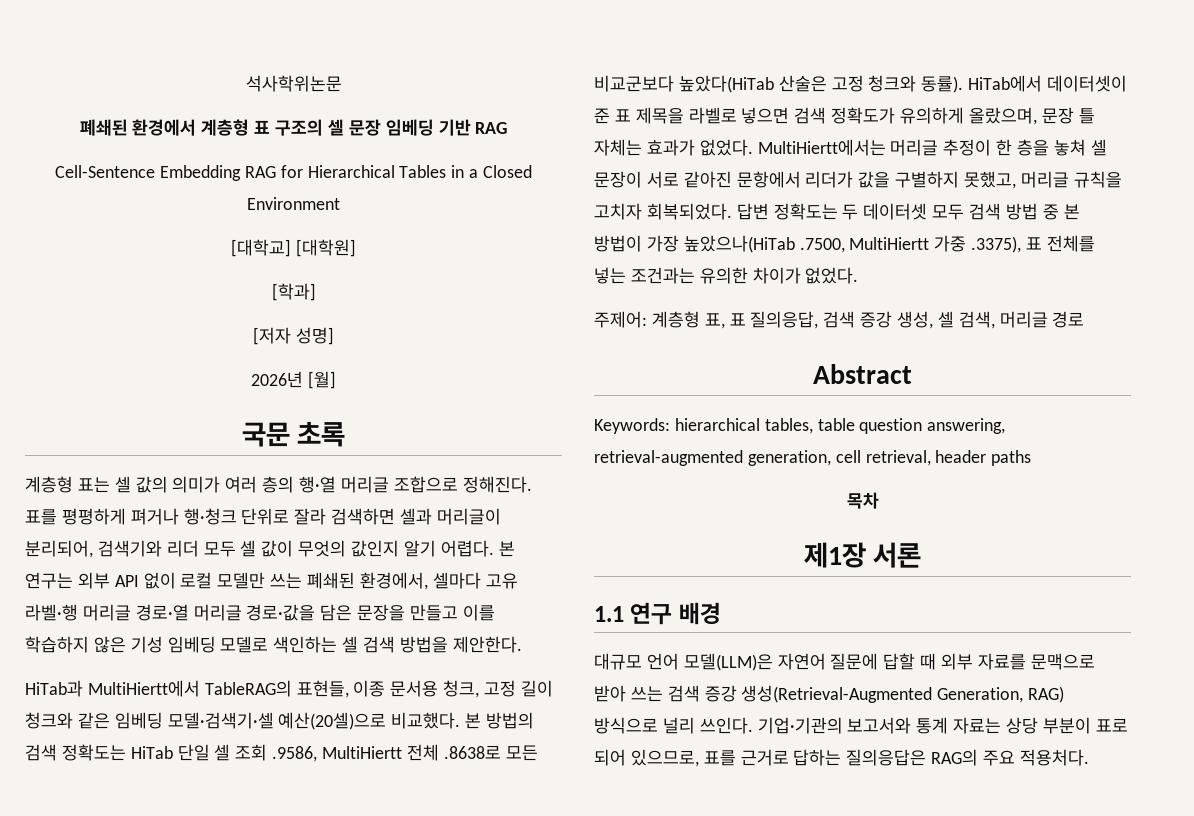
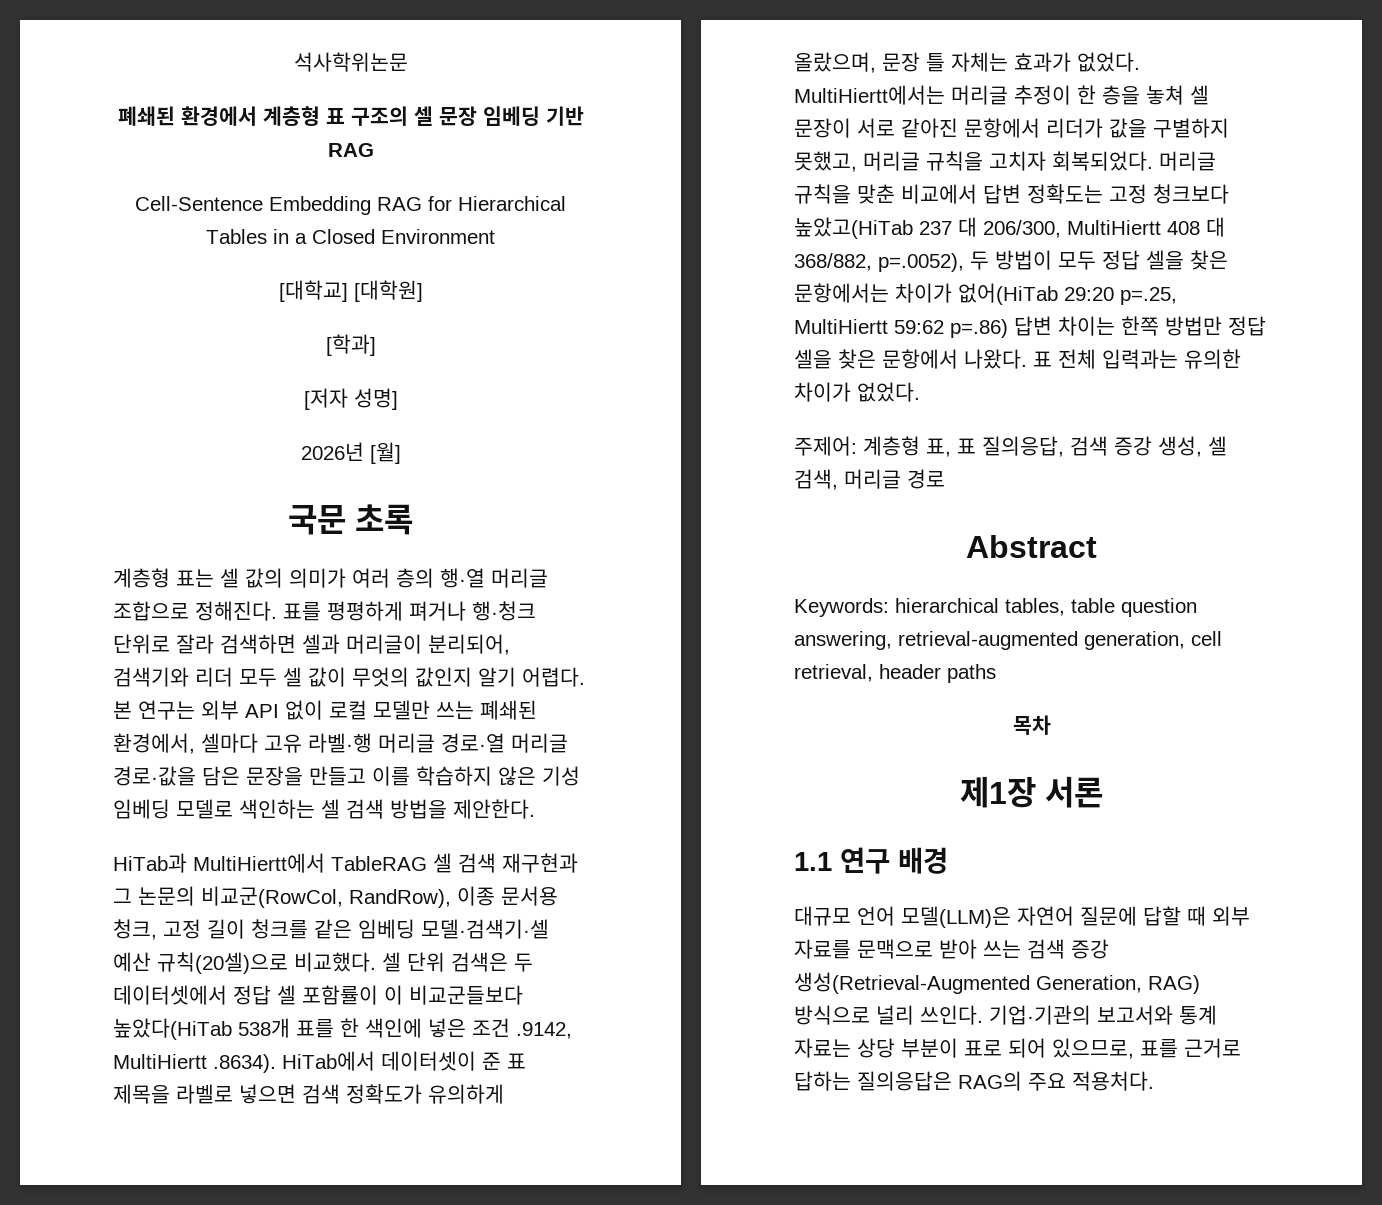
- HiTab과 MultiHiertt에서 TableRAG의 표현들, 이종 문서용 청크, 고정 길이 청크와 같은 임베딩 모델·검색기·셀 예산(20셀)으로 비교했다. 본 방법의 검색 정확도는 HiTab 단일 셀 조회 .9586, MultiHiertt 전체 .8638로 모든 비교군보다 높았다(HiTab 산술은 고정 청크와 동률). HiTab에서 데이터셋이 준 표 제목을 라벨로 넣으면 검색 정확도가 유의하게 올랐으며, 문장 틀 자체는 효과가 없었다.
+ HiTab과 MultiHiertt에서 TableRAG 셀 검색 재구현과 그 논문의 비교군(RowCol, RandRow), 이종 문서용 청크, 고정 길이 청크를 같은 임베딩 모델·검색기·셀 예산 규칙(20셀)으로 비교했다. 셀 단위 검색은 두 데이터셋에서 정답 셀 포함률이 이 비교군들보다 높았다(HiTab 538개 표를 한 색인에 넣은 조건 .9142, MultiHiertt .8634). HiTab에서 데이터셋이 준 표 제목을 라벨로 넣으면 검색 정확도가 유의하게 올랐으며, 문장 틀 자체는 효과가 없었다.
- 답변 정확도는 두 데이터셋 모두 검색 방법 중 본 방법이 가장 높았으나(HiTab .7500, MultiHiertt 가중 .3375), 표 전체를 넣는 조건과는 유의한 차이가 없었다.
+ 머리글 규칙을 맞춘 비교에서 답변 정확도는 고정 청크보다 높았고(HiTab 237 대 206/300, MultiHiertt 408 대 368/882, p=.0052), 두 방법이 모두 정답 셀을 찾은 문항에서는 차이가 없어(HiTab 29:20 p=.25, MultiHiertt 59:62 p=.86) 답변 차이는 한쪽 방법만 정답 셀을 찾은 문항에서 나왔다. 표 전체 입력과는 유의한 차이가 없었다.

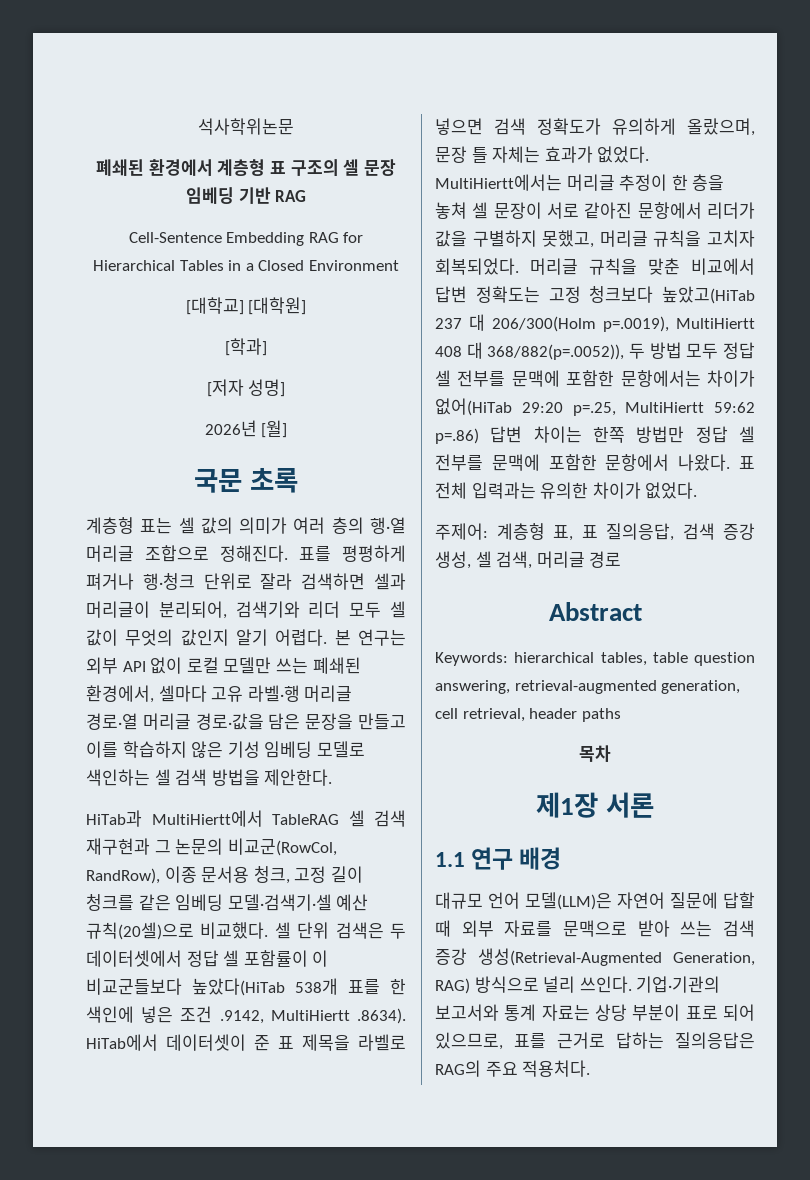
- 머리글 규칙을 맞춘 비교에서 답변 정확도는 고정 청크보다 높았고(HiTab 237 대 206/300, MultiHiertt 408 대 368/882, p=.0052), 두 방법이 모두 정답 셀을 찾은 문항에서는 차이가 없어(HiTab 29:20 p=.25, MultiHiertt 59:62 p=.86) 답변 차이는 한쪽 방법만 정답 셀을 찾은 문항에서 나왔다.
+ 머리글 규칙을 맞춘 비교에서 답변 정확도는 고정 청크보다 높았고(HiTab 237 대 206/300(Holm p=.0019), MultiHiertt 408 대 368/882(p=.0052)), 두 방법 모두 정답 셀 전부를 문맥에 포함한 문항에서는 차이가 없어(HiTab 29:20 p=.25, MultiHiertt 59:62 p=.86) 답변 차이는 한쪽 방법만 정답 셀 전부를 문맥에 포함한 문항에서 나왔다.

